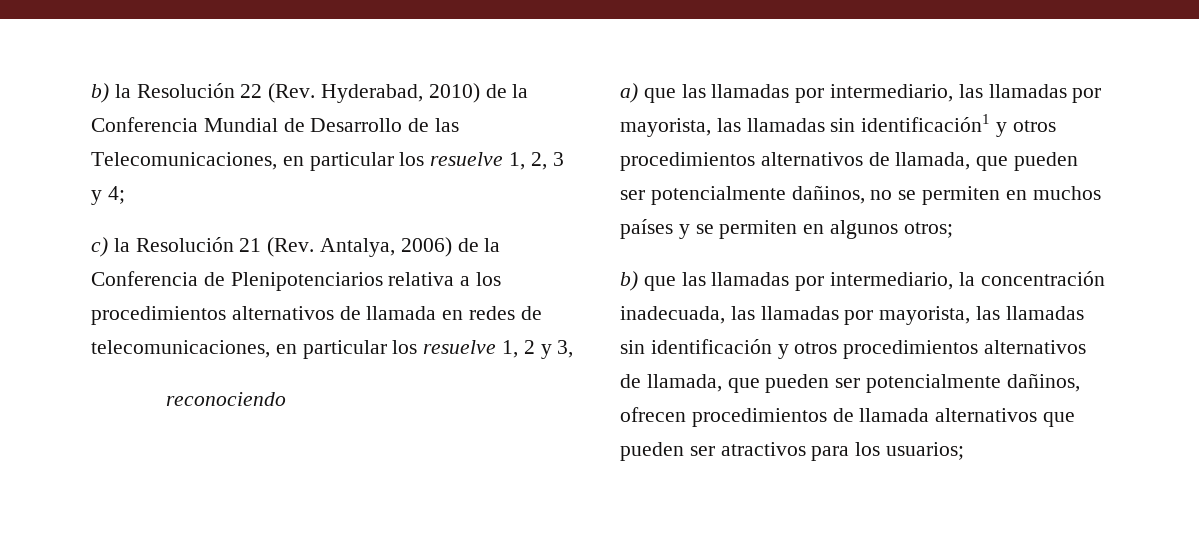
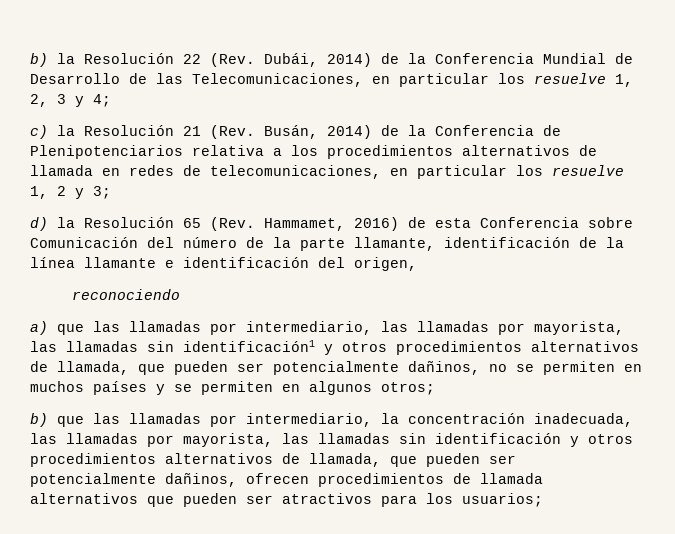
- b) la Resolución 22 (Rev. Hyderabad, 2010) de la Conferencia Mundial de Desarrollo de las Telecomunicaciones, en particular los resuelve 1, 2, 3 y 4;
+ b) la Resolución 22 (Rev. Dubái, 2014) de la Conferencia Mundial de Desarrollo de las Telecomunicaciones, en particular los resuelve 1, 2, 3 y 4;
- c) la Resolución 21 (Rev. Antalya, 2006) de la Conferencia de Plenipotenciarios relativa a los procedimientos alternativos de llamada en redes de telecomunicaciones, en particular los resuelve 1, 2 y 3,
+ c) la Resolución 21 (Rev. Busán, 2014) de la Conferencia de Plenipotenciarios relativa a los procedimientos alternativos de llamada en redes de telecomunicaciones, en particular los resuelve 1, 2 y 3;
+ d) la Resolución 65 (Rev. Hammamet, 2016) de esta Conferencia sobre Comunicación del número de la parte llamante, identificación de la línea llamante e identificación del origen,

